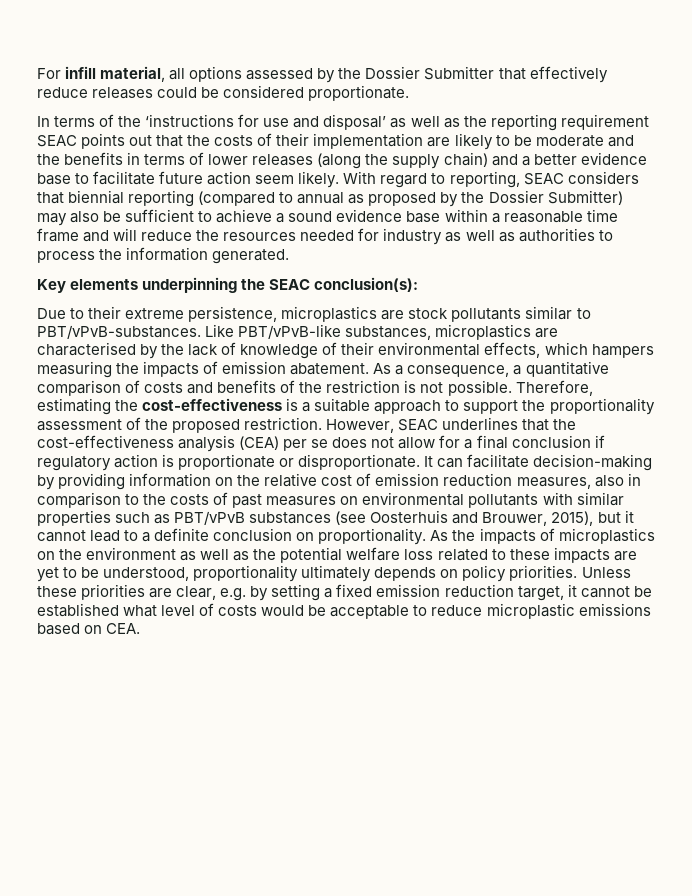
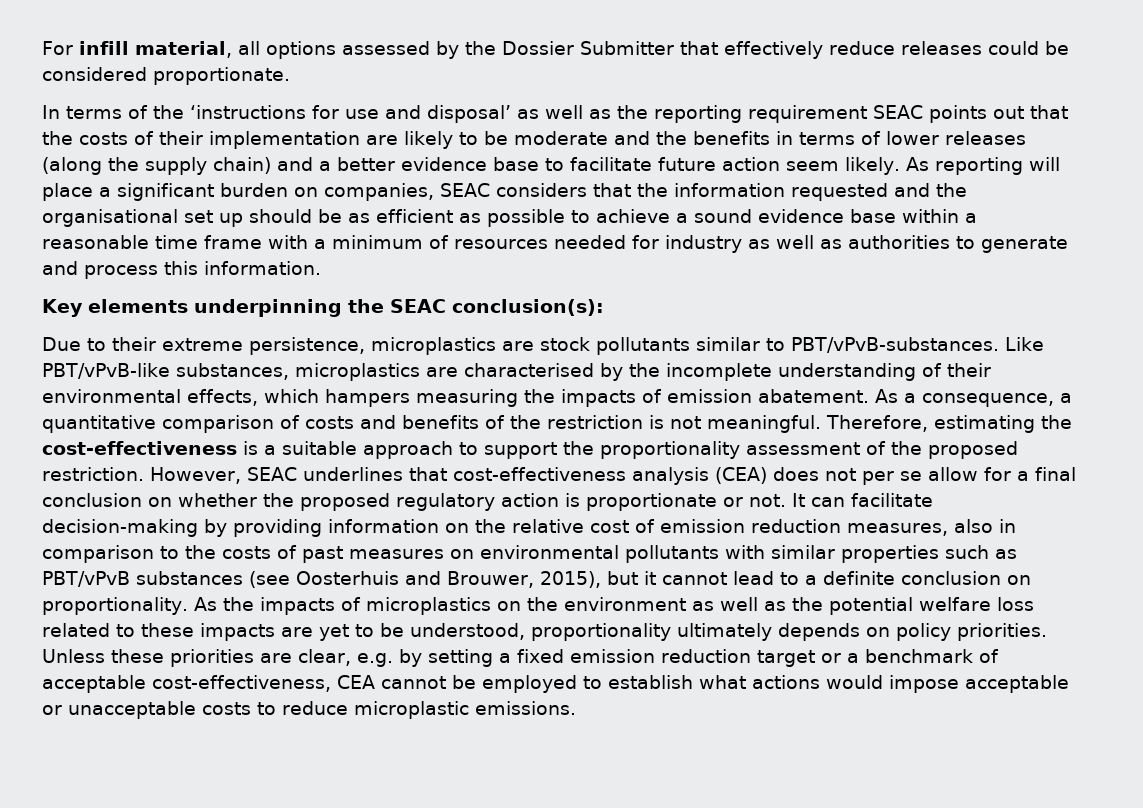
- With regard to reporting, SEAC considers that biennial reporting (compared to annual as proposed by the Dossier Submitter) may also be sufficient to achieve a sound evidence base within a reasonable time frame and will reduce the resources needed for industry as well as authorities to process the information generated.
+ As reporting will place a significant burden on companies, SEAC considers that the information requested and the organisational set up should be as efficient as possible to achieve a sound evidence base within a reasonable time frame with a minimum of resources needed for industry as well as authorities to generate and process this information.
- Like PBT/vPvB-like substances, microplastics are characterised by the lack of knowledge of their environmental effects, which hampers measuring the impacts of emission abatement.
+ Like PBT/vPvB-like substances, microplastics are characterised by the incomplete understanding of their environmental effects, which hampers measuring the impacts of emission abatement.
- As a consequence, a quantitative comparison of costs and benefits of the restriction is not possible.
+ As a consequence, a quantitative comparison of costs and benefits of the restriction is not meaningful.
- However, SEAC underlines that the cost-effectiveness analysis (CEA) per se does not allow for a final conclusion if regulatory action is proportionate or disproportionate.
+ However, SEAC underlines that cost-effectiveness analysis (CEA) does not per se allow for a final conclusion on whether the proposed regulatory action is proportionate or not.
- Unless these priorities are clear, e.g. by setting a fixed emission reduction target, it cannot be established what level of costs would be acceptable to reduce microplastic emissions based on CEA.
+ Unless these priorities are clear, e.g. by setting a fixed emission reduction target or a benchmark of acceptable cost-effectiveness, CEA cannot be employed to establish what actions would impose acceptable or unacceptable costs to reduce microplastic emissions.

